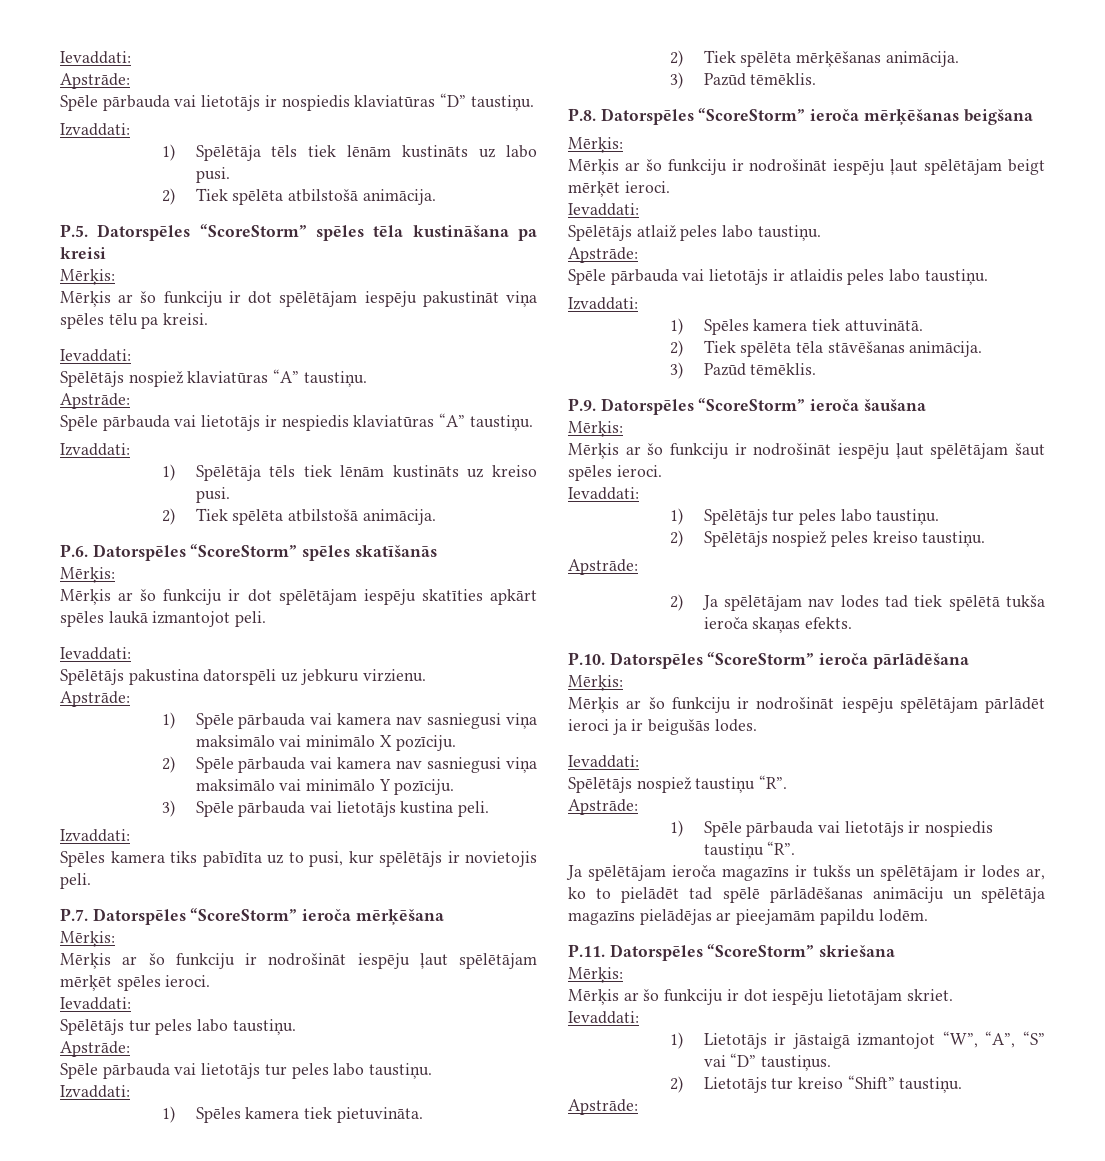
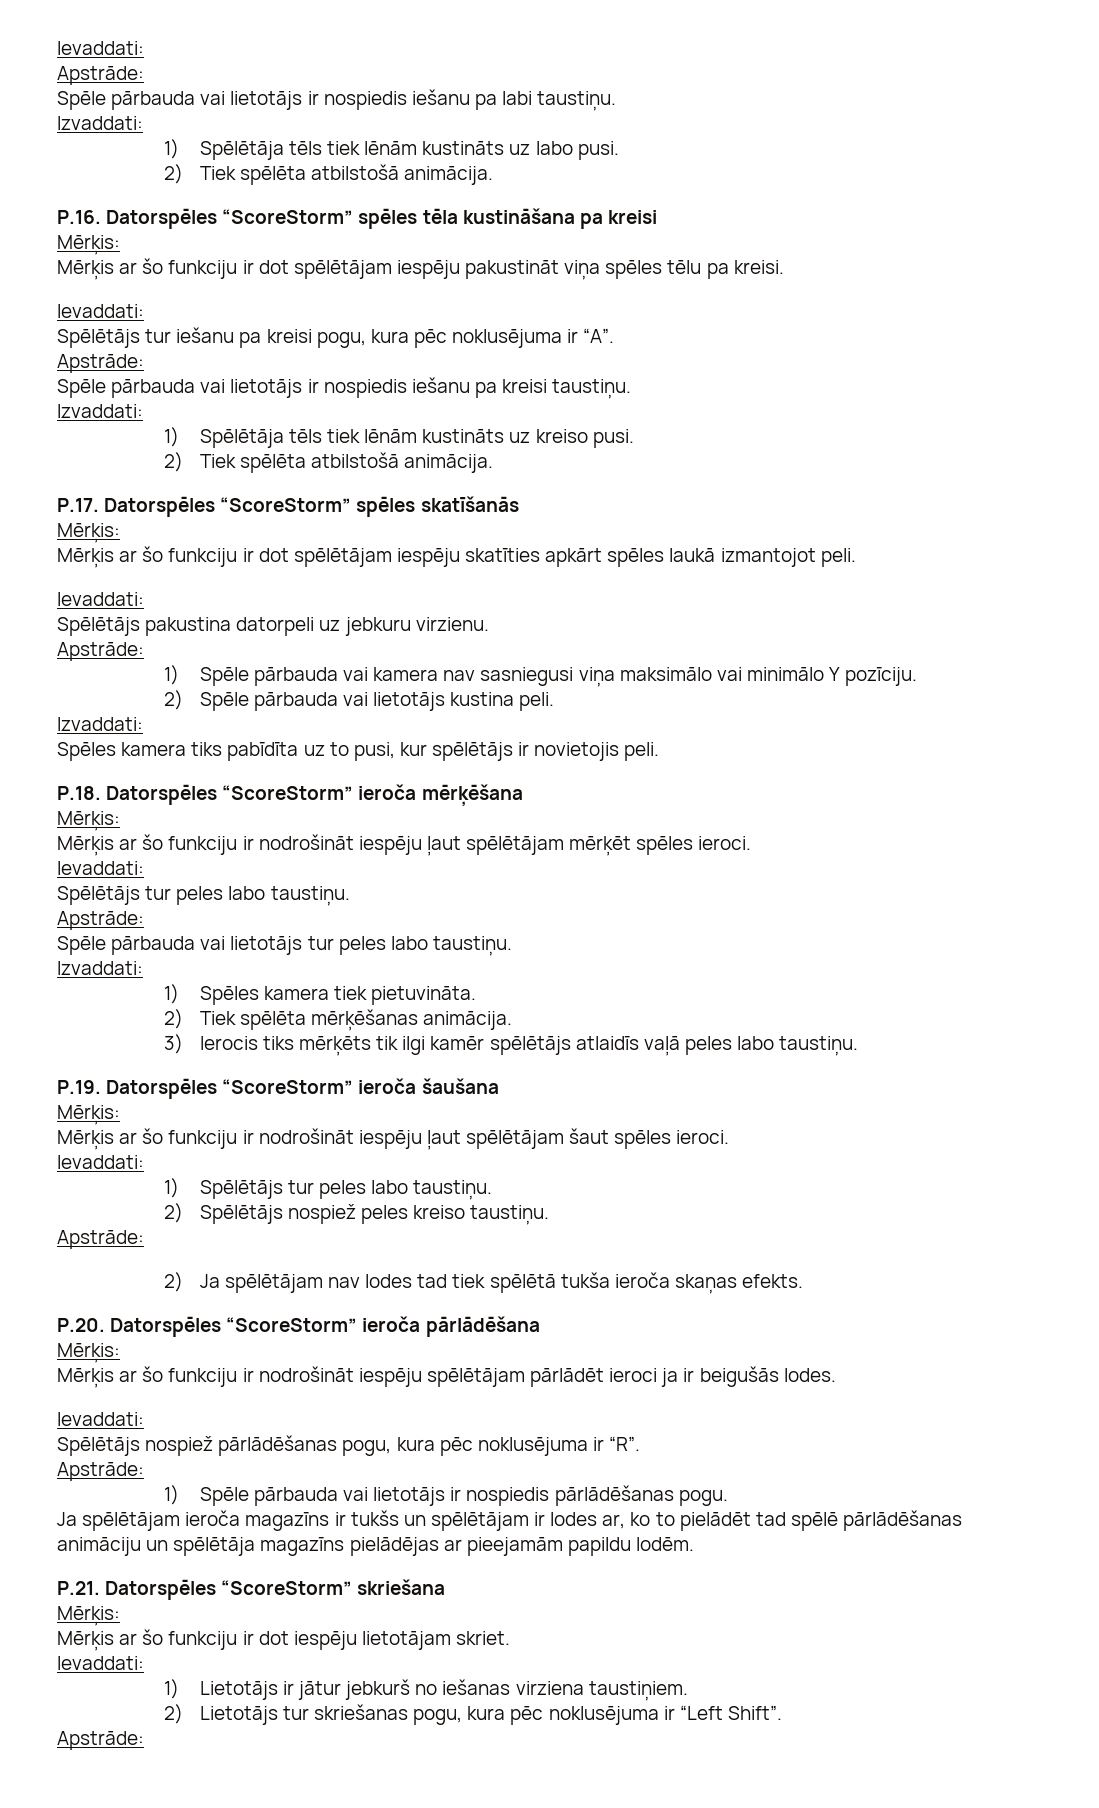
- Spēle pārbauda vai lietotājs ir nospiedis klaviatūras “D” taustiņu.
+ Spēle pārbauda vai lietotājs ir nospiedis iešanu pa labi taustiņu.
- P.5. Datorspēles “ScoreStorm” spēles tēla kustināšana pa kreisi
+ P.16. Datorspēles “ScoreStorm” spēles tēla kustināšana pa kreisi
- Spēlētājs nospiež klaviatūras “A” taustiņu.
+ Spēlētājs tur iešanu pa kreisi pogu, kura pēc noklusējuma ir “A”.
  Apstrāde:
- Spēle pārbauda vai lietotājs ir nespiedis klaviatūras “A” taustiņu.
+ Spēle pārbauda vai lietotājs ir nospiedis iešanu pa kreisi taustiņu.
- P.6. Datorspēles “ScoreStorm” spēles skatīšanās
+ P.17. Datorspēles “ScoreStorm” spēles skatīšanās
- Spēlētājs pakustina datorspēli uz jebkuru virzienu.
+ Spēlētājs pakustina datorpeli uz jebkuru virzienu.
- 1) Spēle pārbauda vai kamera nav sasniegusi viņa maksimālo vai minimālo X pozīciju.
- 2) Spēle pārbauda vai kamera nav sasniegusi viņa maksimālo vai minimālo Y pozīciju.
+ 1) Spēle pārbauda vai kamera nav sasniegusi viņa maksimālo vai minimālo Y pozīciju.
- 3) Spēle pārbauda vai lietotājs kustina peli.
+ 2) Spēle pārbauda vai lietotājs kustina peli.
- P.7. Datorspēles “ScoreStorm” ieroča mērķēšana
+ P.18. Datorspēles “ScoreStorm” ieroča mērķēšana
  2) Tiek spēlēta mērķēšanas animācija.
- 3) Pazūd tēmēklis.
- P.8. Datorspēles “ScoreStorm” ieroča mērķēšanas beigšana
- Mērķis:
- Mērķis ar šo funkciju ir nodrošināt iespēju ļaut spēlētājam beigt mērķēt ieroci.
- Ievaddati:
- Spēlētājs atlaiž peles labo taustiņu.
- Apstrāde:
- Spēle pārbauda vai lietotājs ir atlaidis peles labo taustiņu.
- Izvaddati:
- 1) Spēles kamera tiek attuvinātā.
- 2) Tiek spēlēta tēla stāvēšanas animācija.
- 3) Pazūd tēmēklis.
- P.9. Datorspēles “ScoreStorm” ieroča šaušana
+ 3) Ierocis tiks mērķēts tik ilgi kamēr spēlētājs atlaidīs vaļā peles labo taustiņu.
+ P.19. Datorspēles “ScoreStorm” ieroča šaušana
- P.10. Datorspēles “ScoreStorm” ieroča pārlādēšana
+ P.20. Datorspēles “ScoreStorm” ieroča pārlādēšana
- Spēlētājs nospiež taustiņu “R”.
+ Spēlētājs nospiež pārlādēšanas pogu, kura pēc noklusējuma ir “R”.
- 1) Spēle pārbauda vai lietotājs ir nospiedis taustiņu “R”.
+ 1) Spēle pārbauda vai lietotājs ir nospiedis pārlādēšanas pogu.
- P.11. Datorspēles “ScoreStorm” skriešana
+ P.21. Datorspēles “ScoreStorm” skriešana
- 1) Lietotājs ir jāstaigā izmantojot “W”, “A”, “S” vai “D” taustiņus.
- 2) Lietotājs tur kreiso “Shift” taustiņu.
+ 1) Lietotājs ir jātur jebkurš no iešanas virziena taustiņiem.
+ 2) Lietotājs tur skriešanas pogu, kura pēc noklusējuma ir “Left Shift”.

